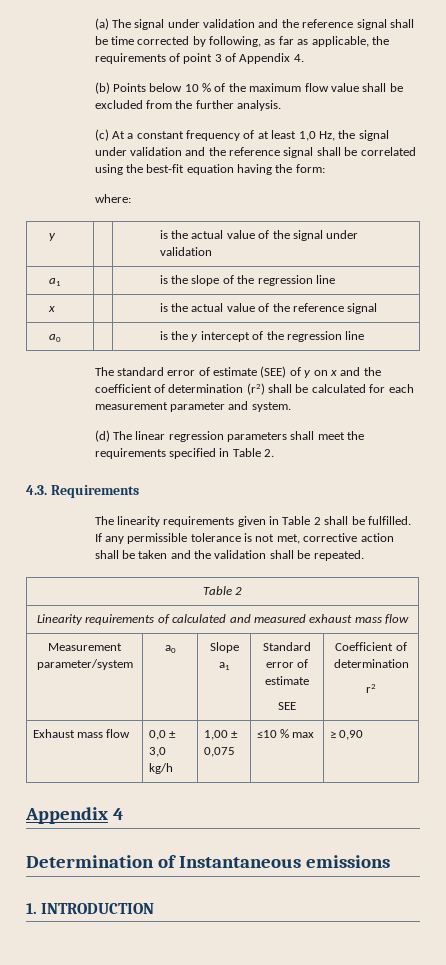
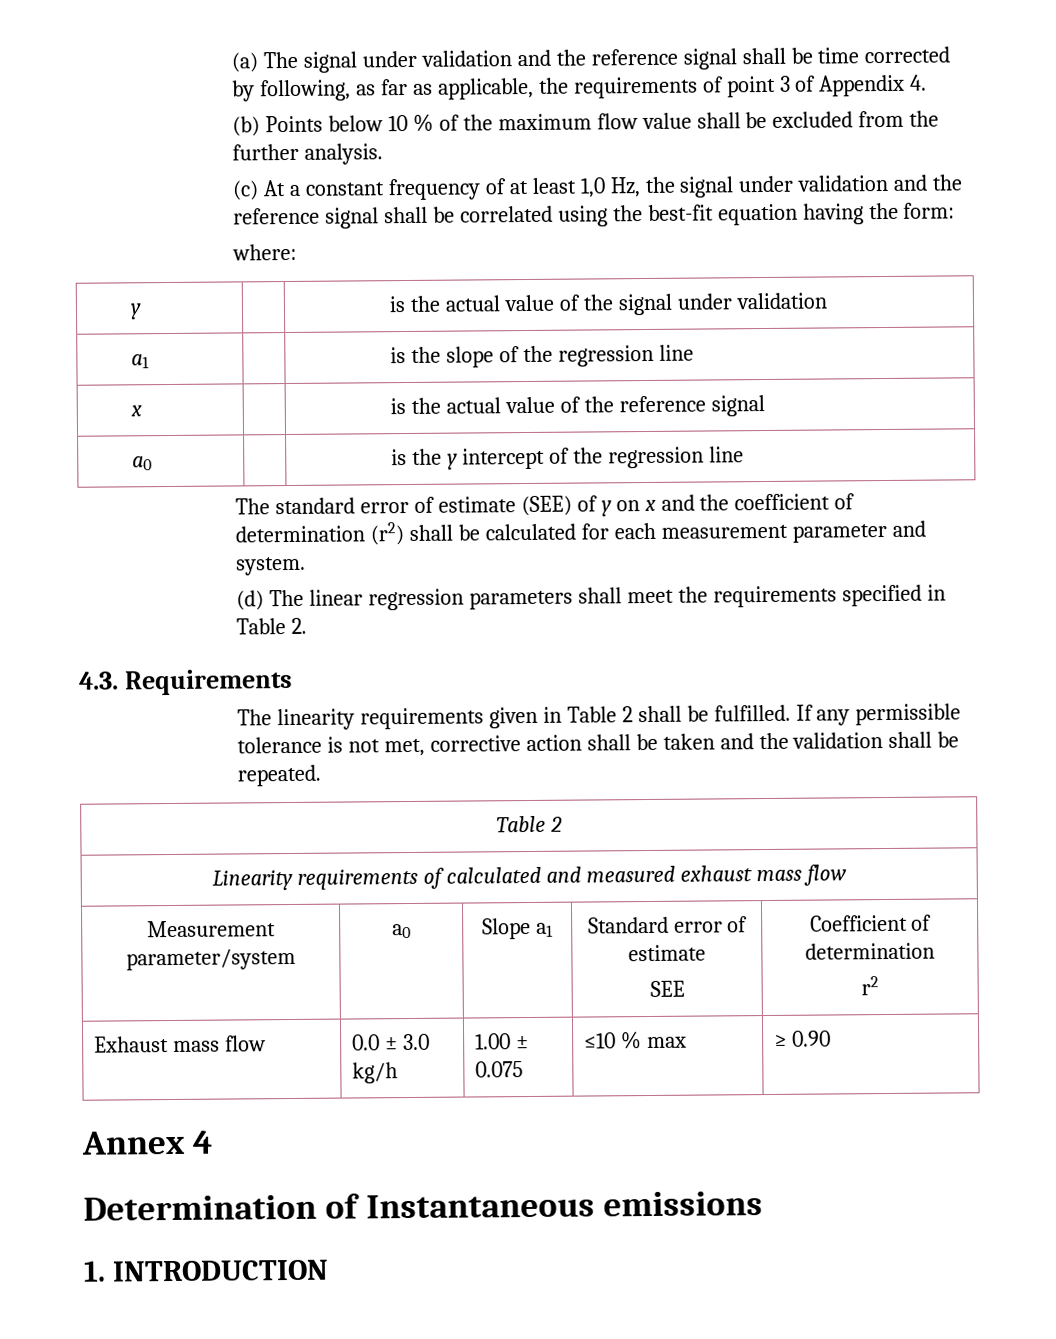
- Exhaust mass flow | 0,0 ± 3,0 kg/h | 1,00 ± 0,075 | ≤10 % max | ≥ 0,90
- Appendix 4
+ Exhaust mass flow | 0.0 ± 3.0 kg/h | 1.00 ± 0.075 | ≤10 % max | ≥ 0.90
+ Annex 4

